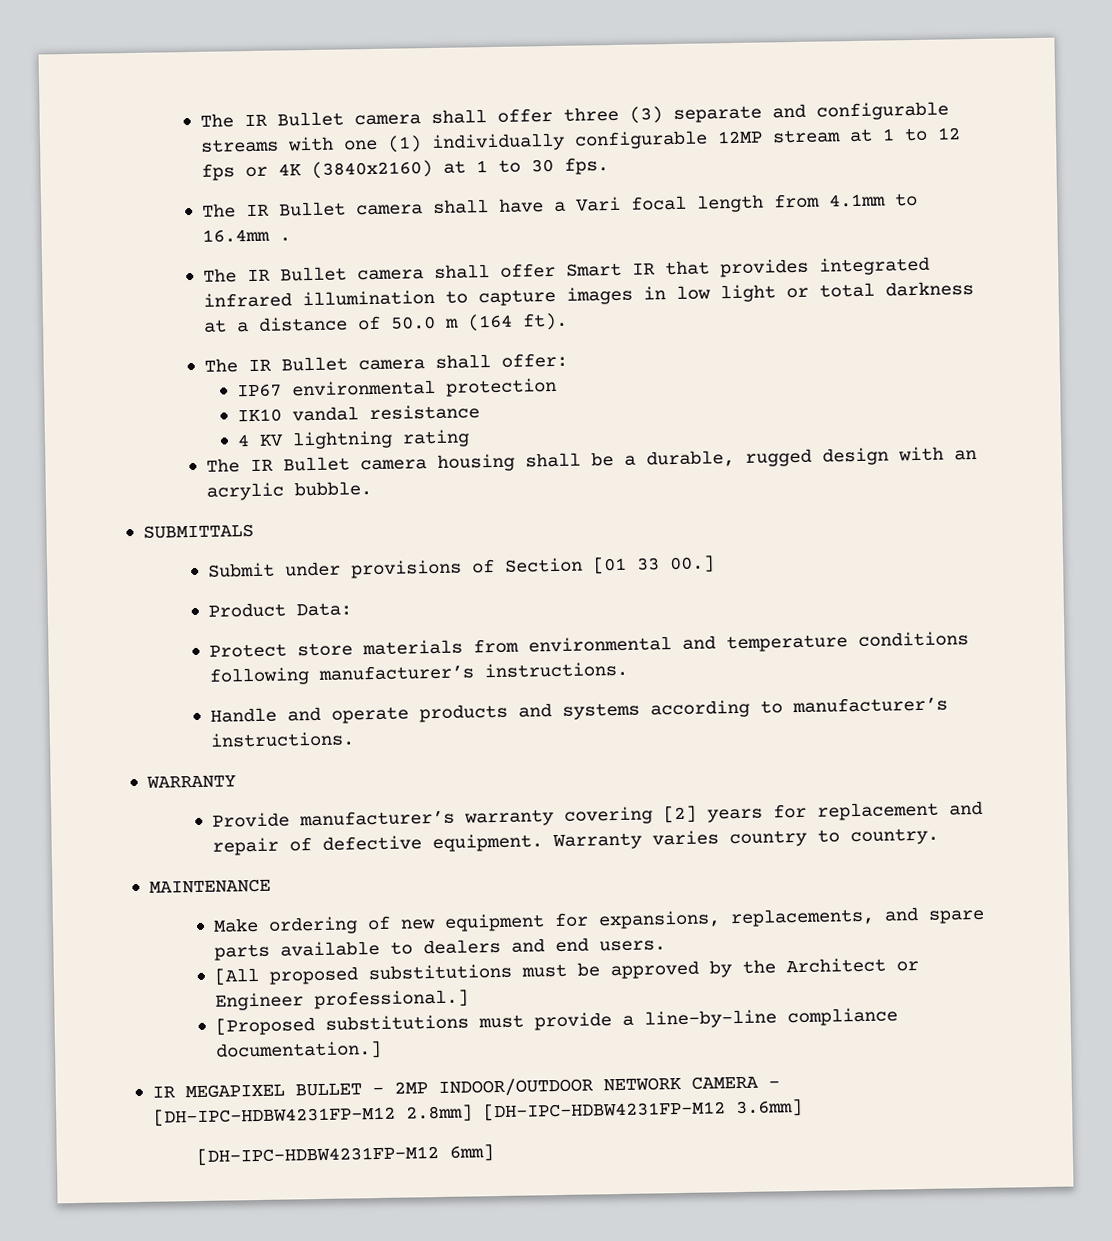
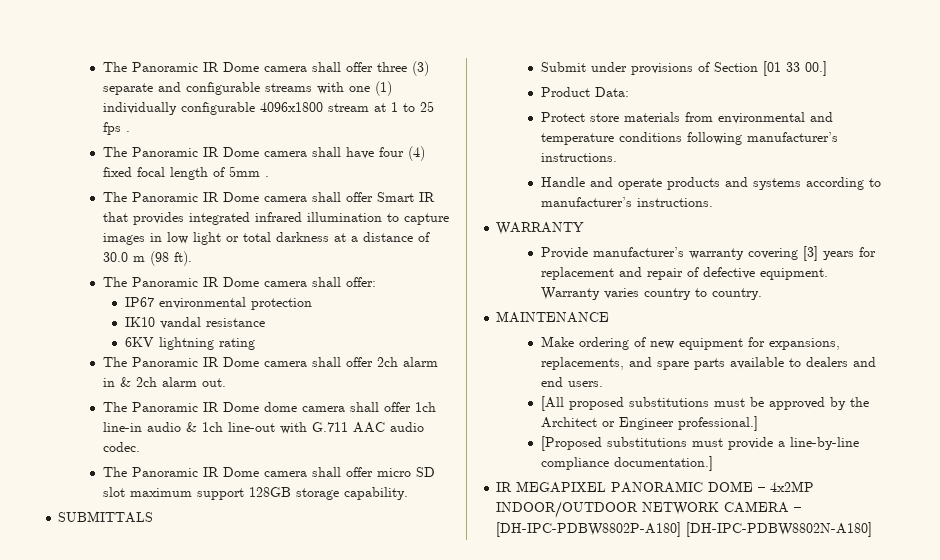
- The IR Bullet camera shall offer three (3) separate and configurable streams with one (1) individually configurable 12MP stream at 1 to 12 fps or 4K (3840x2160) at 1 to 30 fps.
- The IR Bullet camera shall have a Vari focal length from 4.1mm to 16.4mm .
- The IR Bullet camera shall offer Smart IR that provides integrated infrared illumination to capture images in low light or total darkness at a distance of 50.0 m (164 ft).
+ The Panoramic IR Dome camera shall offer three (3) separate and configurable streams with one (1) individually configurable 4096x1800 stream at 1 to 25 fps .
+ The Panoramic IR Dome camera shall have four (4) fixed focal length of 5mm .
+ The Panoramic IR Dome camera shall offer Smart IR that provides integrated infrared illumination to capture images in low light or total darkness at a distance of 30.0 m (98 ft).
- The IR Bullet camera shall offer:
+ The Panoramic IR Dome camera shall offer:
- 4 KV lightning rating
+ 6KV lightning rating
- The IR Bullet camera housing shall be a durable, rugged design with an acrylic bubble.
+ The Panoramic IR Dome camera shall offer 2ch alarm in & 2ch alarm out.
+ The Panoramic IR Dome dome camera shall offer 1ch line-in audio & 1ch line-out with G.711 AAC audio codec.
+ The Panoramic IR Dome camera shall offer micro SD slot maximum support 128GB storage capability.
- Provide manufacturer’s warranty covering [2] years for replacement and repair of defective equipment.
+ Provide manufacturer’s warranty covering [3] years for replacement and repair of defective equipment.
- IR MEGAPIXEL BULLET - 2MP INDOOR/OUTDOOR NETWORK CAMERA – [DH-IPC-HDBW4231FP-M12 2.8mm] [DH-IPC-HDBW4231FP-M12 3.6mm]
- [DH-IPC-HDBW4231FP-M12 6mm]
+ IR MEGAPIXEL PANORAMIC DOME – 4x2MP INDOOR/OUTDOOR NETWORK CAMERA – [DH-IPC-PDBW8802P-A180] [DH-IPC-PDBW8802N-A180]

